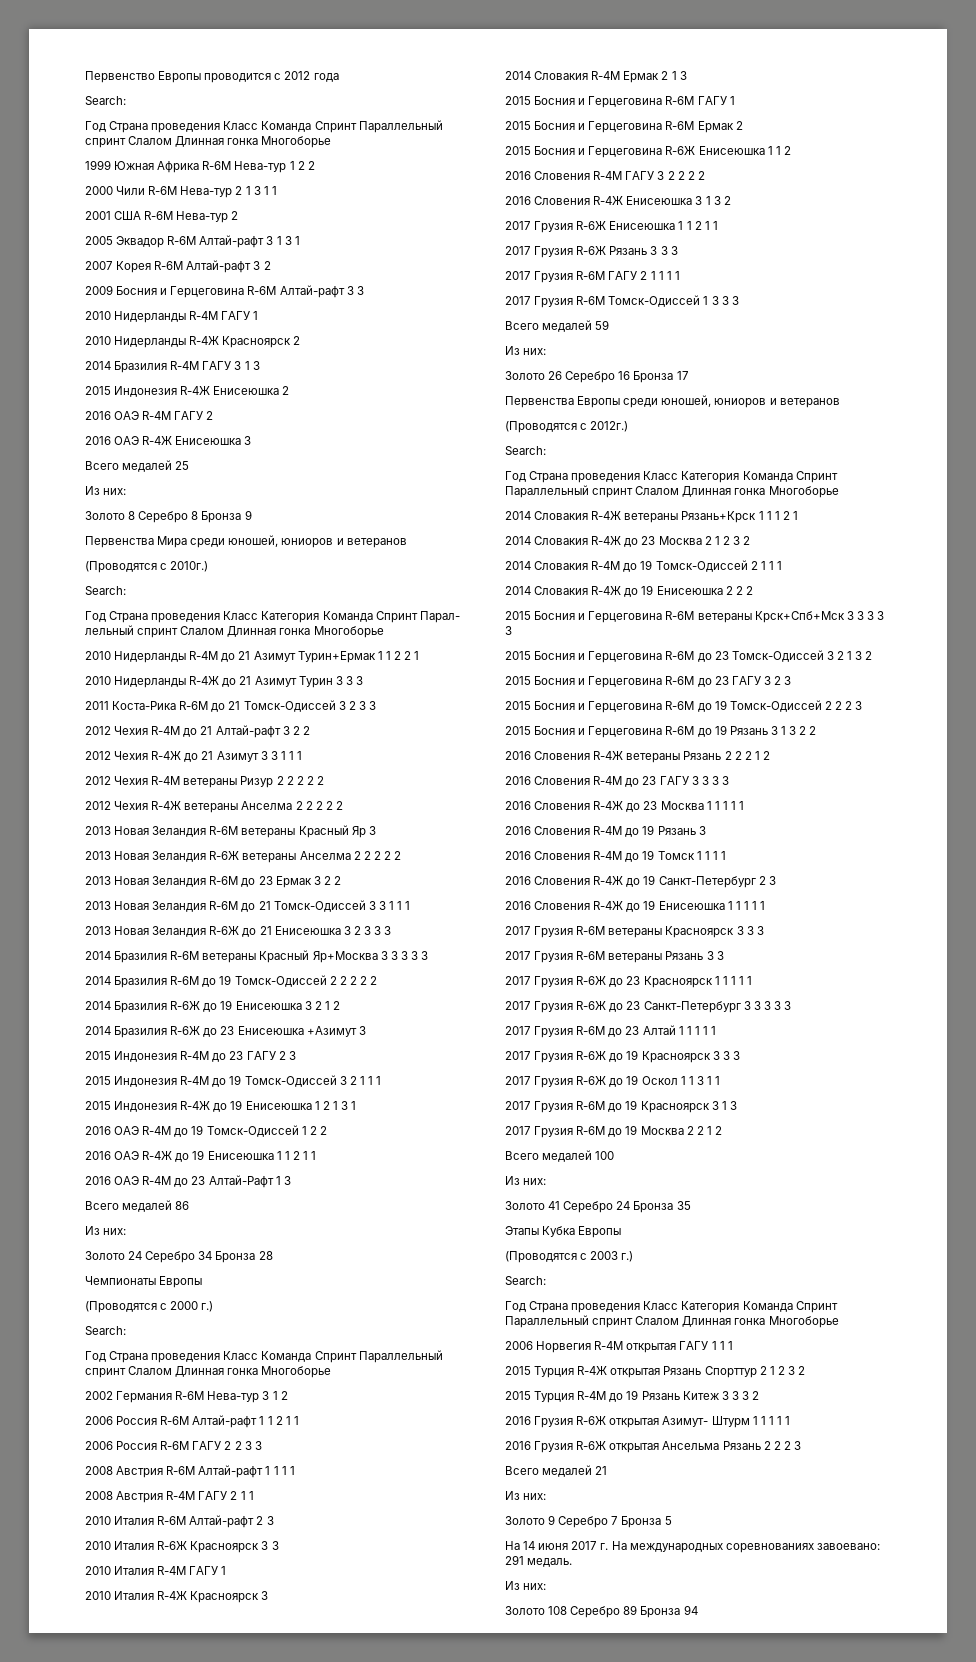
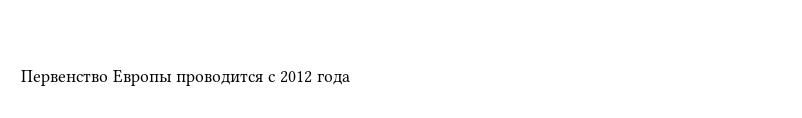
  Первенство Европы проводится с 2012 года
- Search:
- Год Страна проведения Класс Команда Спринт Параллельный спринт Слалом Длинная гонка Многоборье
- 1999 Южная Африка R-6М Нева-тур 1 2 2
- 2000 Чили R-6М Нева-тур 2 1 3 1 1
- 2001 США R-6М Нева-тур 2
- 2005 Эквадор R-6М Алтай-рафт 3 1 3 1
- 2007 Корея R-6М Алтай-рафт 3 2
- 2009 Босния и Герцеговина R-6М Алтай-рафт 3 3
- 2010 Нидерланды R-4M ГАГУ 1
- 2010 Нидерланды R-4Ж Красноярск 2
- 2014 Бразилия R-4M ГАГУ 3 1 3
- 2015 Индонезия R-4Ж Енисеюшка 2
- 2016 ОАЭ R-4M ГАГУ 2
- 2016 ОАЭ R-4Ж Енисеюшка 3
- Всего медалей 25
- Из них:
- Золото 8 Серебро 8 Бронза 9
- Первенства Мира среди юношей, юниоров и ветеранов
- (Проводятся с 2010г.)
- Search:
- Год Страна проведения Класс Категория Команда Спринт Парал- лельный спринт Слалом Длинная гонка Многоборье
- 2010 Нидерланды R-4M до 21 Азимут Турин+Ермак 1 1 2 2 1
- 2010 Нидерланды R-4Ж до 21 Азимут Турин 3 3 3
- 2011 Коста-Рика R-6M до 21 Томск-Одиссей 3 2 3 3
- 2012 Чехия R-4M до 21 Алтай-рафт 3 2 2
- 2012 Чехия R-4Ж до 21 Азимут 3 3 1 1 1
- 2012 Чехия R-4M ветераны Ризур 2 2 2 2 2
- 2012 Чехия R-4Ж ветераны Анселма 2 2 2 2 2
- 2013 Новая Зеландия R-6M ветераны Красный Яр 3
- 2013 Новая Зеландия R-6Ж ветераны Анселма 2 2 2 2 2
- 2013 Новая Зеландия R-6M до 23 Ермак 3 2 2
- 2013 Новая Зеландия R-6M до 21 Томск-Одиссей 3 3 1 1 1
- 2013 Новая Зеландия R-6Ж до 21 Енисеюшка 3 2 3 3 3
- 2014 Бразилия R-6M ветераны Красный Яр+Москва 3 3 3 3 3
- 2014 Бразилия R-6M до 19 Томск-Одиссей 2 2 2 2 2
- 2014 Бразилия R-6Ж до 19 Енисеюшка 3 2 1 2
- 2014 Бразилия R-6Ж до 23 Енисеюшка +Азимут 3
- 2015 Индонезия R-4M до 23 ГАГУ 2 3
- 2015 Индонезия R-4M до 19 Томск-Одиссей 3 2 1 1 1
- 2015 Индонезия R-4Ж до 19 Енисеюшка 1 2 1 3 1
- 2016 ОАЭ R-4M до 19 Томск-Одиссей 1 2 2
- 2016 ОАЭ R-4Ж до 19 Енисеюшка 1 1 2 1 1
- 2016 ОАЭ R-4M до 23 Алтай-Рафт 1 3
- Всего медалей 86
- Из них:
- Золото 24 Серебро 34 Бронза 28
- Чемпионаты Европы
- (Проводятся с 2000 г.)
- Search:
- Год Страна проведения Класс Команда Спринт Параллельный спринт Слалом Длинная гонка Многоборье
- 2002 Германия R-6М Нева-тур 3 1 2
- 2006 Россия R-6М Алтай-рафт 1 1 2 1 1
- 2006 Россия R-6М ГАГУ 2 2 3 3
- 2008 Австрия R-6М Алтай-рафт 1 1 1 1
- 2008 Австрия R-4М ГАГУ 2 1 1
- 2010 Италия R-6М Алтай-рафт 2 3
- 2010 Италия R-6Ж Красноярск 3 3
- 2010 Италия R-4М ГАГУ 1
- 2010 Италия R-4Ж Красноярск 3
- 2014 Словакия R-4М Ермак 2 1 3
- 2015 Босния и Герцеговина R-6М ГАГУ 1
- 2015 Босния и Герцеговина R-6М Ермак 2
- 2015 Босния и Герцеговина R-6Ж Енисеюшка 1 1 2
- 2016 Словения R-4M ГАГУ 3 2 2 2 2
- 2016 Словения R-4Ж Енисеюшка 3 1 3 2
- 2017 Грузия R-6Ж Енисеюшка 1 1 2 1 1
- 2017 Грузия R-6Ж Рязань 3 3 3
- 2017 Грузия R-6M ГАГУ 2 1 1 1 1
- 2017 Грузия R-6M Томск-Одиссей 1 3 3 3
- Всего медалей 59
- Из них:
- Золото 26 Серебро 16 Бронза 17
- Первенства Европы среди юношей, юниоров и ветеранов
- (Проводятся с 2012г.)
- Search:
- Год Страна проведения Класс Категория Команда Спринт Параллельный спринт Слалом Длинная гонка Многоборье
- 2014 Словакия R-4Ж ветераны Рязань+Крск 1 1 1 2 1
- 2014 Словакия R-4Ж до 23 Москва 2 1 2 3 2
- 2014 Словакия R-4М до 19 Томск-Одиссей 2 1 1 1
- 2014 Словакия R-4Ж до 19 Енисеюшка 2 2 2
- 2015 Босния и Герцеговина R-6М ветераны Крск+Спб+Мск 3 3 3 3 3
- 2015 Босния и Герцеговина R-6М до 23 Томск-Одиссей 3 2 1 3 2
- 2015 Босния и Герцеговина R-6М до 23 ГАГУ 3 2 3
- 2015 Босния и Герцеговина R-6М до 19 Томск-Одиссей 2 2 2 3
- 2015 Босния и Герцеговина R-6М до 19 Рязань 3 1 3 2 2
- 2016 Словения R-4Ж ветераны Рязань 2 2 2 1 2
- 2016 Словения R-4М до 23 ГАГУ 3 3 3 3
- 2016 Словения R-4Ж до 23 Москва 1 1 1 1 1
- 2016 Словения R-4М до 19 Рязань 3
- 2016 Словения R-4М до 19 Томск 1 1 1 1
- 2016 Словения R-4Ж до 19 Санкт-Петербург 2 3
- 2016 Словения R-4Ж до 19 Енисеюшка 1 1 1 1 1
- 2017 Грузия R-6М ветераны Красноярск 3 3 3
- 2017 Грузия R-6М ветераны Рязань 3 3
- 2017 Грузия R-6Ж до 23 Красноярск 1 1 1 1 1
- 2017 Грузия R-6Ж до 23 Санкт-Петербург 3 3 3 3 3
- 2017 Грузия R-6М до 23 Алтай 1 1 1 1 1
- 2017 Грузия R-6Ж до 19 Красноярск 3 3 3
- 2017 Грузия R-6Ж до 19 Оскол 1 1 3 1 1
- 2017 Грузия R-6М до 19 Красноярск 3 1 3
- 2017 Грузия R-6М до 19 Москва 2 2 1 2
- Всего медалей 100
- Из них:
- Золото 41 Серебро 24 Бронза 35
- Этапы Кубка Европы
- (Проводятся с 2003 г.)
- Search:
- Год Страна проведения Класс Категория Команда Спринт Параллельный спринт Слалом Длинная гонка Многоборье
- 2006 Норвегия R-4М открытая ГАГУ 1 1 1
- 2015 Турция R-4Ж открытая Рязань Спорттур 2 1 2 3 2
- 2015 Турция R-4М до 19 Рязань Китеж 3 3 3 2
- 2016 Грузия R-6Ж открытая Азимут- Штурм 1 1 1 1 1
- 2016 Грузия R-6Ж открытая Ансельма Рязань 2 2 2 3
- Всего медалей 21
- Из них:
- Золото 9 Серебро 7 Бронза 5
- На 14 июня 2017 г. На международных соревнованиях завоевано: 291 медаль.
- Из них:
- Золото 108 Серебро 89 Бронза 94

